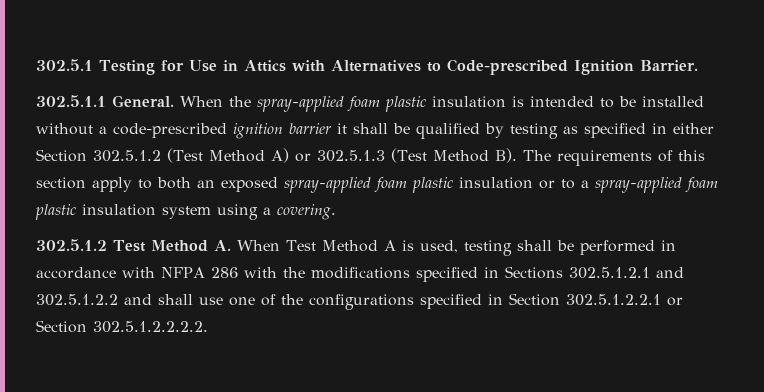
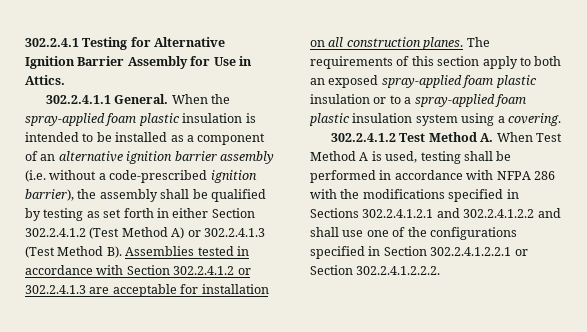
- 302.5.1 Testing for Use in Attics with Alternatives to Code-prescribed Ignition Barrier.
- 302.5.1.1 General.
+ 302.2.4.1 Testing for Alternative Ignition Barrier Assembly for Use in Attics.
+ 302.2.4.1.1 General.
- When the spray-applied foam plastic insulation is intended to be installed without a code-prescribed ignition barrier it shall be qualified by testing as specified in either Section 302.5.1.2 (Test Method A) or 302.5.1.3 (Test Method B). The requirements of this section apply to both an exposed spray-applied foam plastic insulation or to a spray-applied foam plastic insulation system using a covering.
+ When the spray-applied foam plastic insulation is intended to be installed as a component of an alternative ignition barrier assembly (i.e. without a code-prescribed ignition barrier), the assembly shall be qualified by testing as set forth in either Section 302.2.4.1.2 (Test Method A) or 302.2.4.1.3 (Test Method B). Assemblies tested in accordance with Section 302.2.4.1.2 or 302.2.4.1.3 are acceptable for installation on all construction planes. The requirements of this section apply to both an exposed spray-applied foam plastic insulation or to a spray-applied foam plastic insulation system using a covering.
- 302.5.1.2 Test Method A. When Test Method A is used, testing shall be performed in accordance with NFPA 286 with the modifications specified in Sections 302.5.1.2.1 and 302.5.1.2.2 and shall use one of the configurations specified in Section 302.5.1.2.2.1 or Section 302.5.1.2.2.2.2.
+ 302.2.4.1.2 Test Method A. When Test Method A is used, testing shall be performed in accordance with NFPA 286 with the modifications specified in Sections 302.2.4.1.2.1 and 302.2.4.1.2.2 and shall use one of the configurations specified in Section 302.2.4.1.2.2.1 or Section 302.2.4.1.2.2.2.

